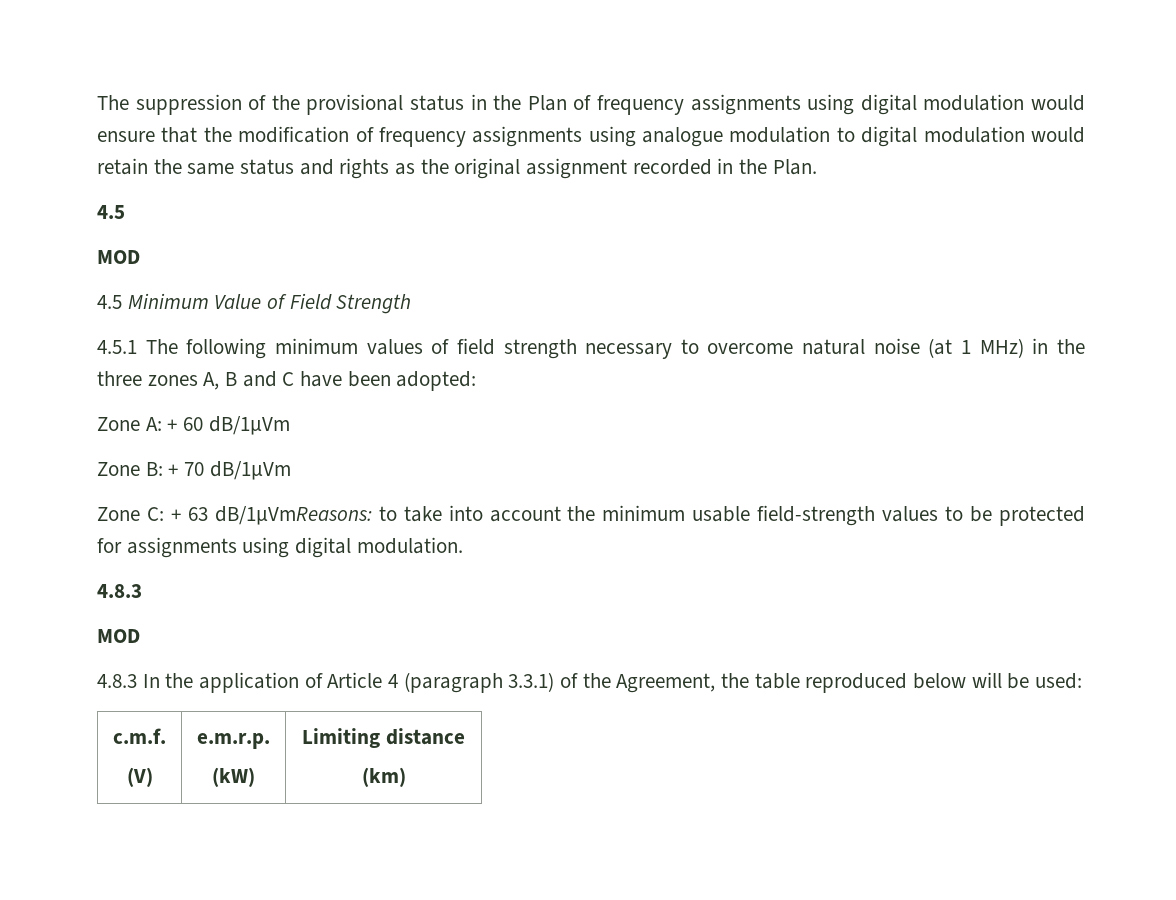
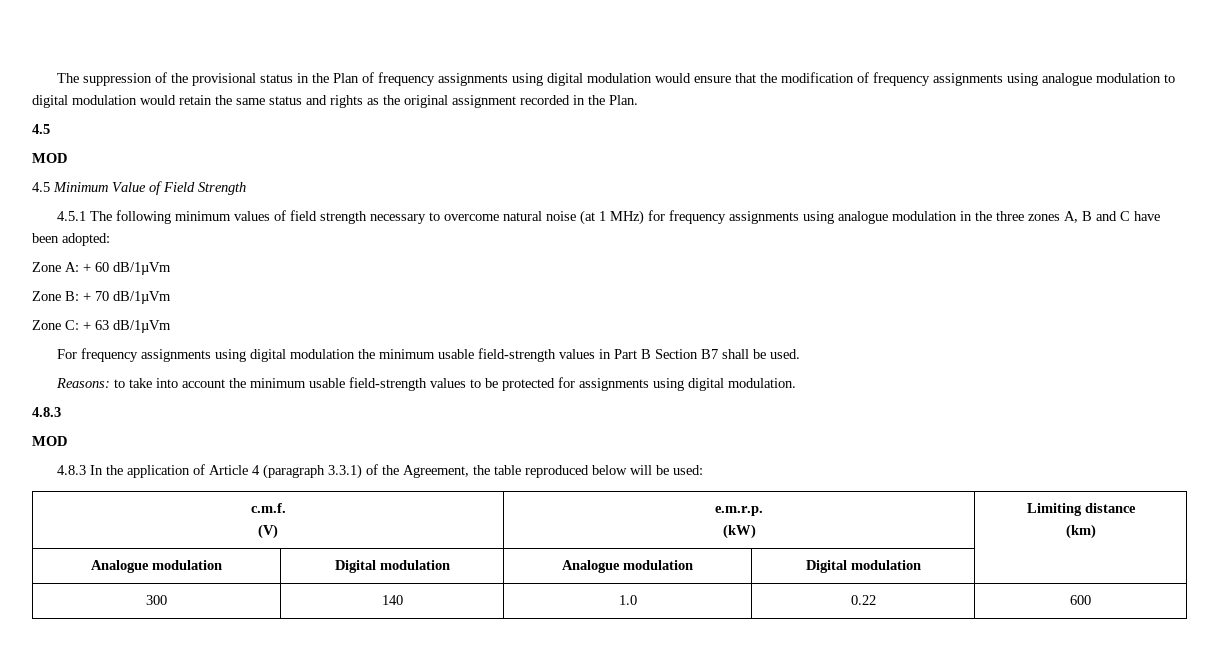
- 4.5.1 The following minimum values of field strength necessary to overcome natural noise (at 1 MHz) in the three zones A, B and C have been adopted:
+ 4.5.1 The following minimum values of field strength necessary to overcome natural noise (at 1 MHz) for frequency assignments using analogue modulation in the three zones A, B and C have been adopted:
- Zone C: + 63 dB/1µVmReasons: to take into account the minimum usable field-strength values to be protected for assignments using digital modulation.
+ Zone C: + 63 dB/1µVm
+ For frequency assignments using digital modulation the minimum usable field-strength values in Part B Section B7 shall be used.
+ Reasons: to take into account the minimum usable field-strength values to be protected for assignments using digital modulation.
+ Analogue modulation | Digital modulation | Analogue modulation | Digital modulation |
+ 300 | 140 | 1.0 | 0.22 | 600

